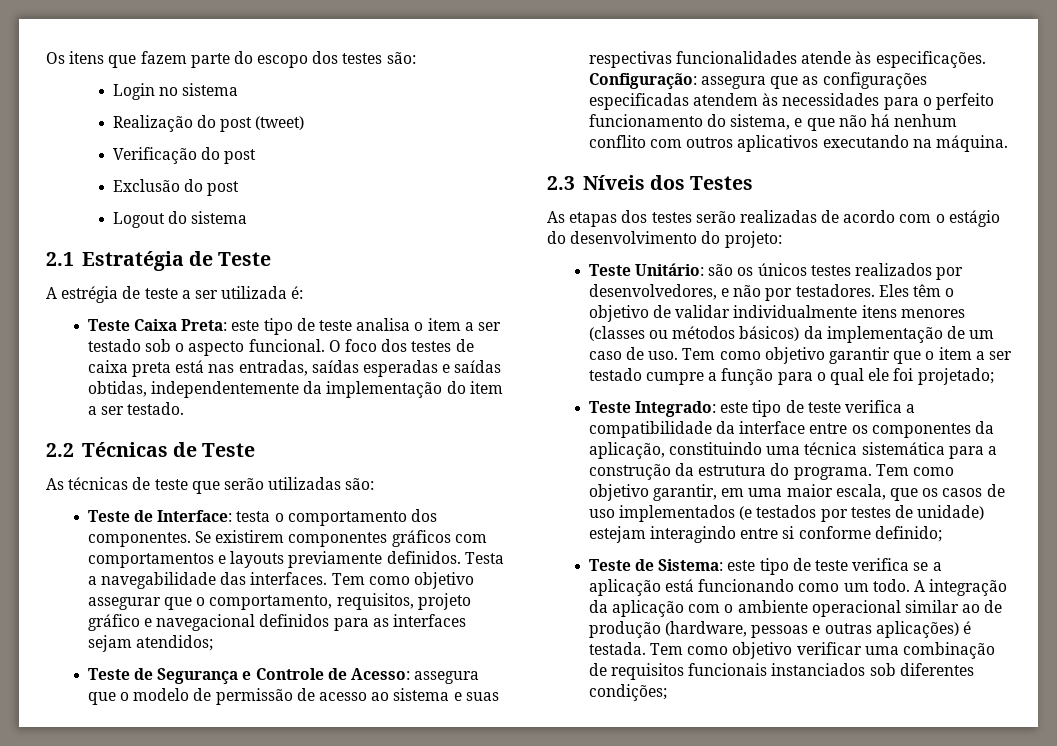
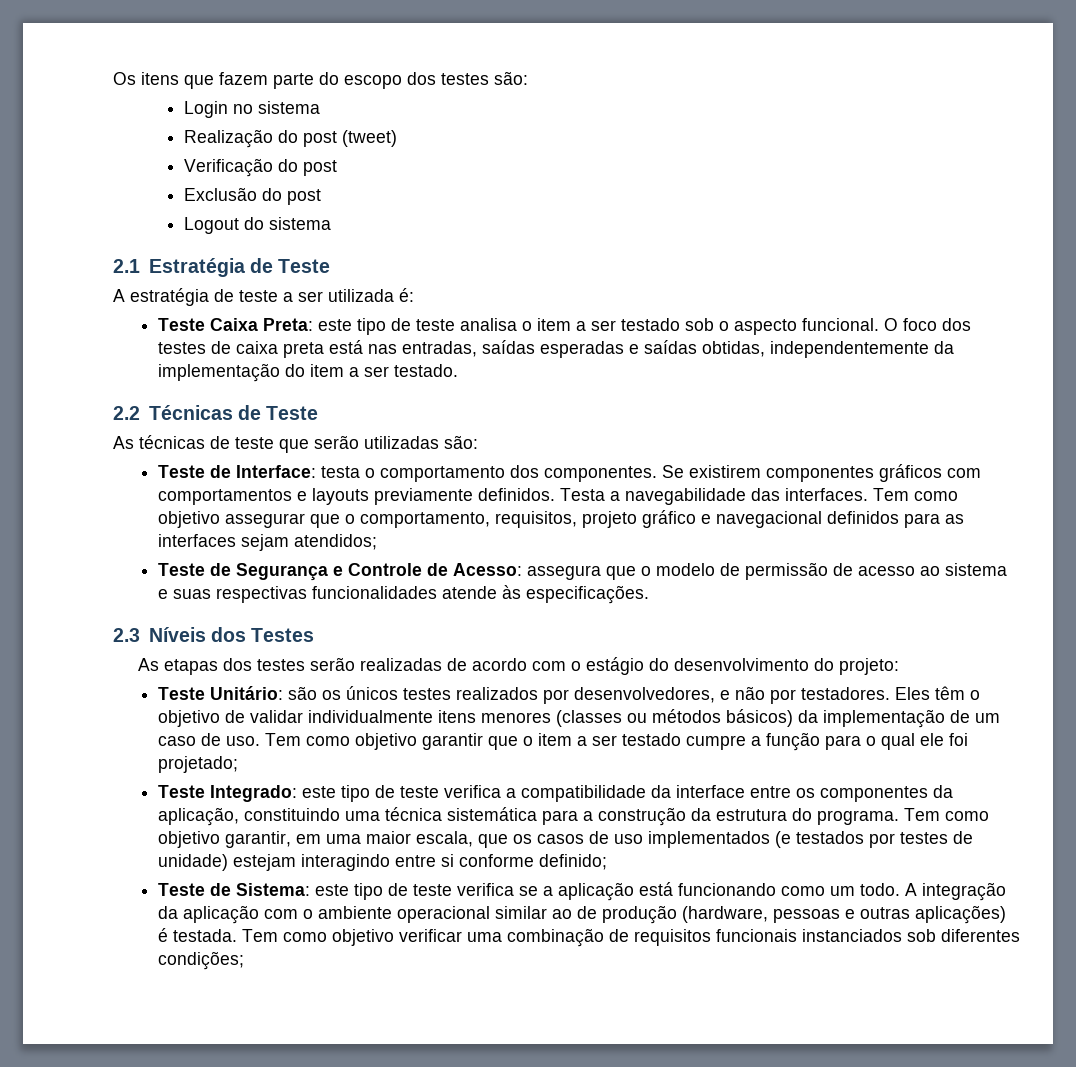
- A estrégia de teste a ser utilizada é:
+ A estratégia de teste a ser utilizada é:
- Configuração: assegura que as configurações especificadas atendem às necessidades para o perfeito funcionamento do sistema, e que não há nenhum conflito com outros aplicativos executando na máquina.

